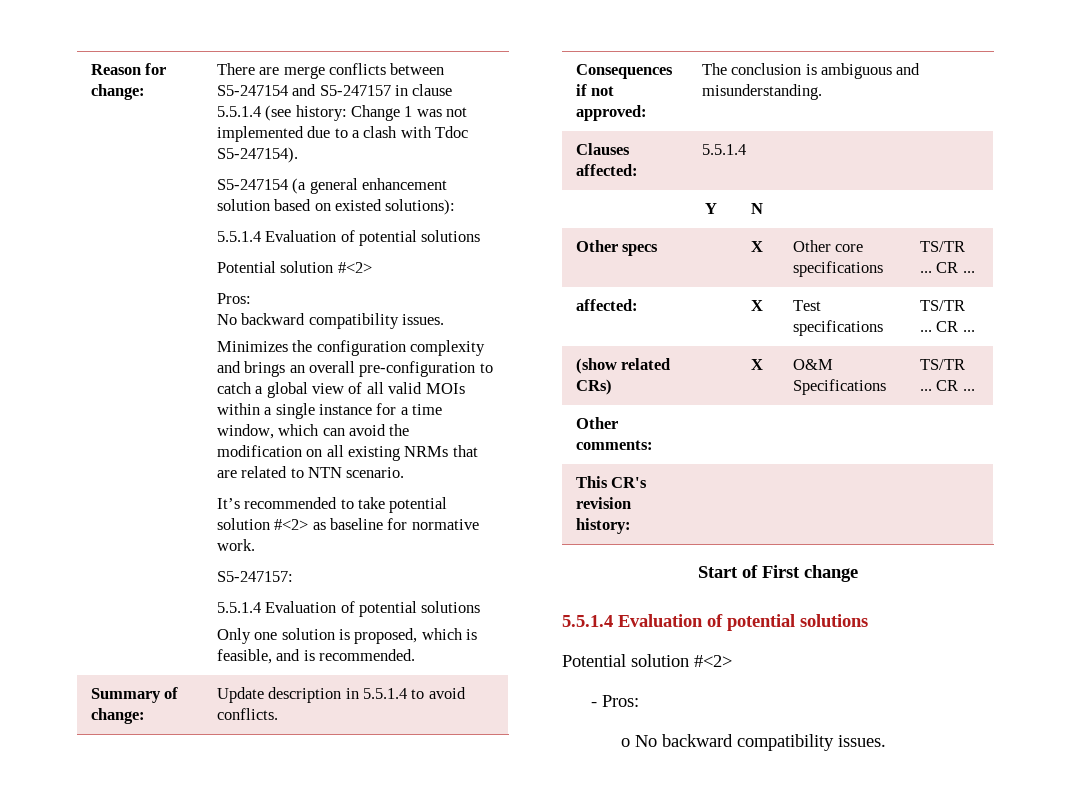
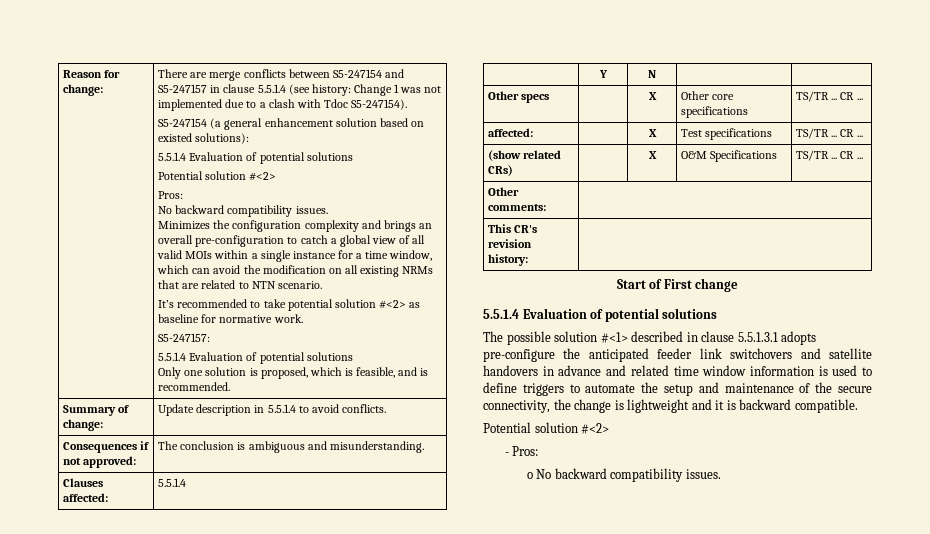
+ The possible solution #<1> described in clause 5.5.1.3.1 adopts pre-configure the anticipated feeder link switchovers and satellite handovers in advance and related time window information is used to define triggers to automate the setup and maintenance of the secure connectivity, the change is lightweight and it is backward compatible.

